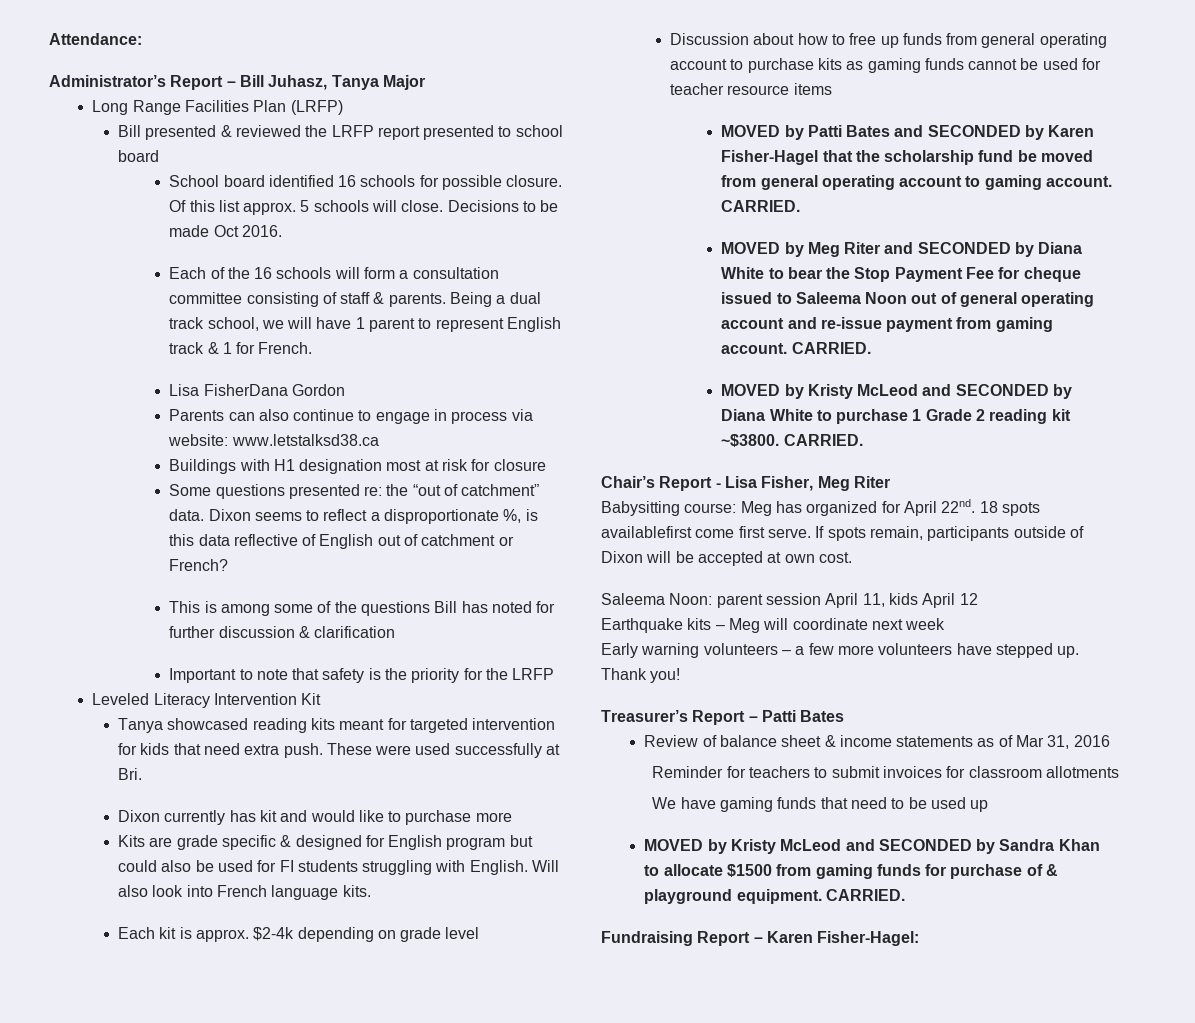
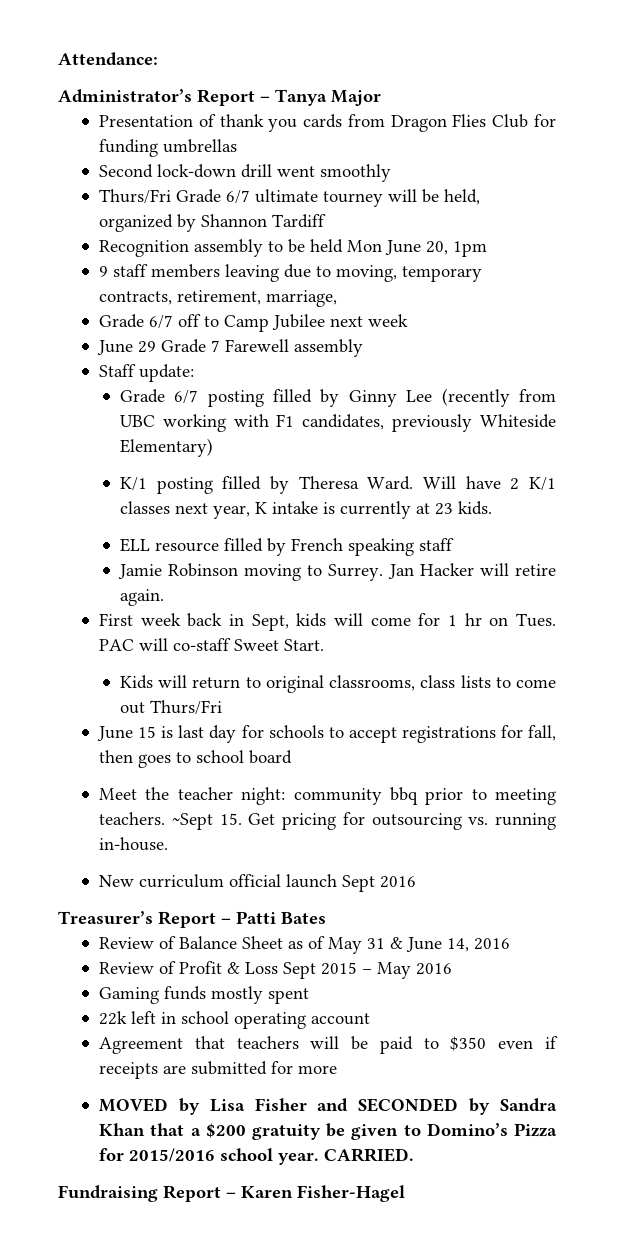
- Administrator’s Report – Bill Juhasz, Tanya Major
+ Administrator’s Report – Tanya Major
- Long Range Facilities Plan (LRFP)
- Bill presented & reviewed the LRFP report presented to school board
- School board identified 16 schools for possible closure. Of this list approx. 5 schools will close. Decisions to be made Oct 2016.
- Each of the 16 schools will form a consultation committee consisting of staff & parents. Being a dual track school, we will have 1 parent to represent English track & 1 for French.
- Lisa FisherDana Gordon
- Parents can also continue to engage in process via website: www.letstalksd38.ca
- Buildings with H1 designation most at risk for closure
- Some questions presented re: the “out of catchment” data. Dixon seems to reflect a disproportionate %, is this data reflective of English out of catchment or French?
- This is among some of the questions Bill has noted for further discussion & clarification
- Important to note that safety is the priority for the LRFP
- Leveled Literacy Intervention Kit
- Tanya showcased reading kits meant for targeted intervention for kids that need extra push. These were used successfully at Bri.
- Dixon currently has kit and would like to purchase more
- Kits are grade specific & designed for English program but could also be used for FI students struggling with English. Will also look into French language kits.
- Each kit is approx. $2-4k depending on grade level
- Discussion about how to free up funds from general operating account to purchase kits as gaming funds cannot be used for teacher resource items
- MOVED by Patti Bates and SECONDED by Karen Fisher-Hagel that the scholarship fund be moved from general operating account to gaming account. CARRIED.
- MOVED by Meg Riter and SECONDED by Diana White to bear the Stop Payment Fee for cheque issued to Saleema Noon out of general operating account and re-issue payment from gaming account. CARRIED.
- MOVED by Kristy McLeod and SECONDED by Diana White to purchase 1 Grade 2 reading kit ~$3800. CARRIED.
- Chair’s Report - Lisa Fisher, Meg Riter
- Babysitting course: Meg has organized for April 22nd. 18 spots availablefirst come first serve. If spots remain, participants outside of Dixon will be accepted at own cost.
- Saleema Noon: parent session April 11, kids April 12
- Earthquake kits – Meg will coordinate next week
- Early warning volunteers – a few more volunteers have stepped up. Thank you!
+ Presentation of thank you cards from Dragon Flies Club for funding umbrellas
+ Second lock-down drill went smoothly
+ Thurs/Fri Grade 6/7 ultimate tourney will be held, organized by Shannon Tardiff
+ Recognition assembly to be held Mon June 20, 1pm
+ 9 staff members leaving due to moving, temporary contracts, retirement, marriage,
+ Grade 6/7 off to Camp Jubilee next week
+ June 29 Grade 7 Farewell assembly
+ Staff update:
+ Grade 6/7 posting filled by Ginny Lee (recently from UBC working with F1 candidates, previously Whiteside Elementary)
+ K/1 posting filled by Theresa Ward. Will have 2 K/1 classes next year, K intake is currently at 23 kids.
+ ELL resource filled by French speaking staff
+ Jamie Robinson moving to Surrey. Jan Hacker will retire again.
+ First week back in Sept, kids will come for 1 hr on Tues. PAC will co-staff Sweet Start.
+ Kids will return to original classrooms, class lists to come out Thurs/Fri
+ June 15 is last day for schools to accept registrations for fall, then goes to school board
+ Meet the teacher night: community bbq prior to meeting teachers. ~Sept 15. Get pricing for outsourcing vs. running in-house.
+ New curriculum official launch Sept 2016
- Review of balance sheet & income statements as of Mar 31, 2016
- Reminder for teachers to submit invoices for classroom allotments
- We have gaming funds that need to be used up
- MOVED by Kristy McLeod and SECONDED by Sandra Khan to allocate $1500 from gaming funds for purchase of & playground equipment.
+ Review of Balance Sheet as of May 31 & June 14, 2016
+ Review of Profit & Loss Sept 2015 – May 2016
+ Gaming funds mostly spent
+ 22k left in school operating account
+ Agreement that teachers will be paid to $350 even if receipts are submitted for more
+ MOVED by Lisa Fisher and SECONDED by Sandra Khan that a $200 gratuity be given to Domino’s Pizza for 2015/2016 school year.
- Fundraising Report – Karen Fisher-Hagel:
+ Fundraising Report – Karen Fisher-Hagel

